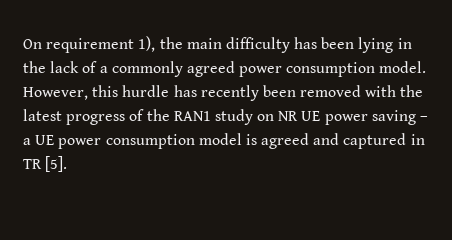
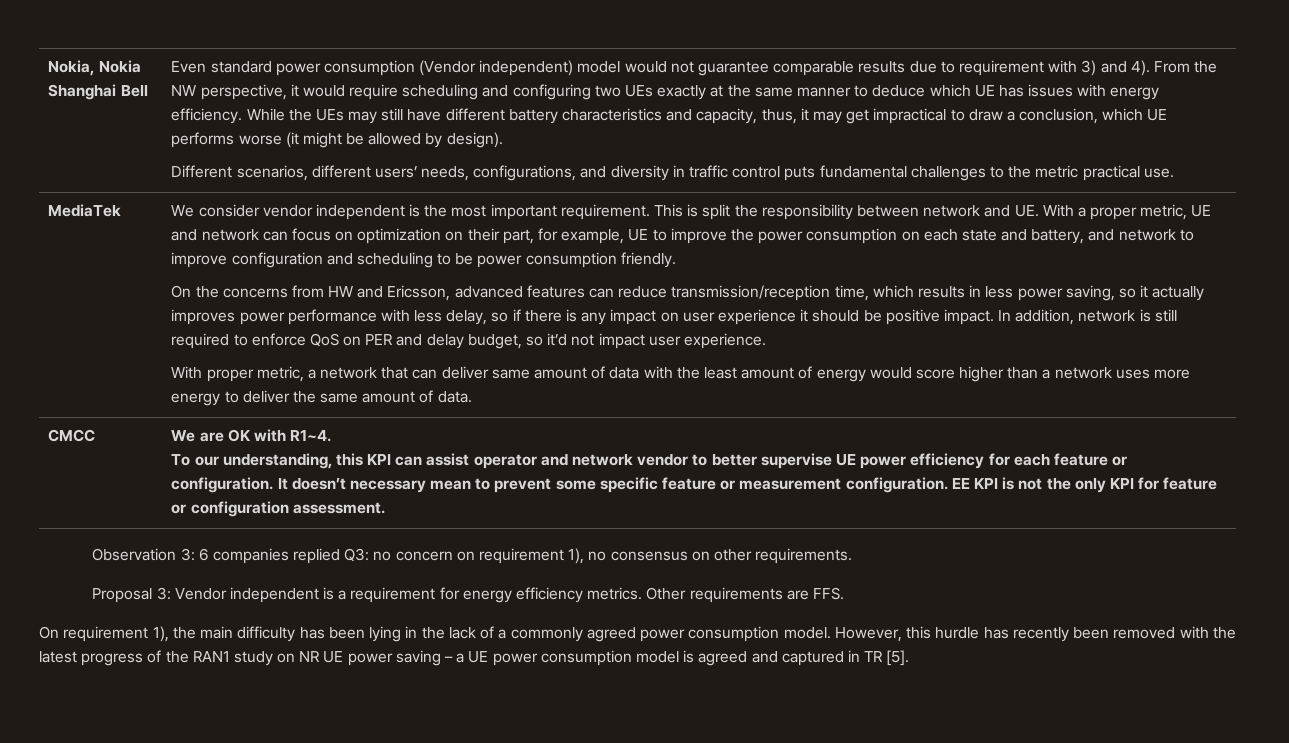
+ Nokia, Nokia Shanghai Bell | Even standard power consumption (Vendor independent) model would not guarantee comparable results due to requirement with 3) and 4). From the NW perspective, it would require scheduling and configuring two UEs exactly at the same manner to deduce which UE has issues with energy efficiency. While the UEs may still have different battery characteristics and capacity, thus, it may get impractical to draw a conclusion, which UE performs worse (it might be allowed by design).
+ Different scenarios, different users’ needs, configurations, and diversity in traffic control puts fundamental challenges to the metric practical use.
+ MediaTek | We consider vendor independent is the most important requirement. This is split the responsibility between network and UE. With a proper metric, UE and network can focus on optimization on their part, for example, UE to improve the power consumption on each state and battery, and network to improve configuration and scheduling to be power consumption friendly.
+ On the concerns from HW and Ericsson, advanced features can reduce transmission/reception time, which results in less power saving, so it actually improves power performance with less delay, so if there is any impact on user experience it should be positive impact. In addition, network is still required to enforce QoS on PER and delay budget, so it’d not impact user experience.
+ With proper metric, a network that can deliver same amount of data with the least amount of energy would score higher than a network uses more energy to deliver the same amount of data.
+ CMCC | We are OK with R1~4.
+ To our understanding, this KPI can assist operator and network vendor to better supervise UE power efficiency for each feature or configuration. It doesn’t necessary mean to prevent some specific feature or measurement configuration. EE KPI is not the only KPI for feature or configuration assessment.
+ Observation 3: 6 companies replied Q3: no concern on requirement 1), no consensus on other requirements.
+ Proposal 3: Vendor independent is a requirement for energy efficiency metrics. Other requirements are FFS.

